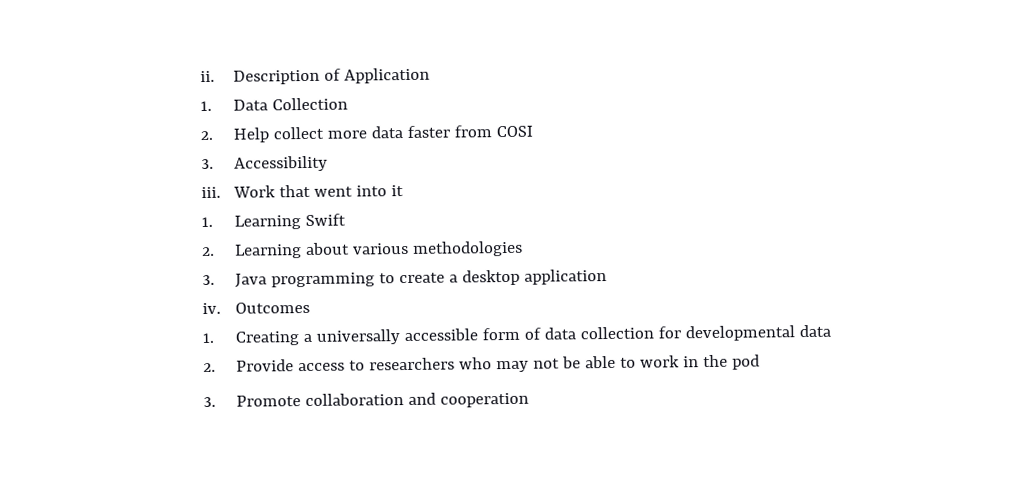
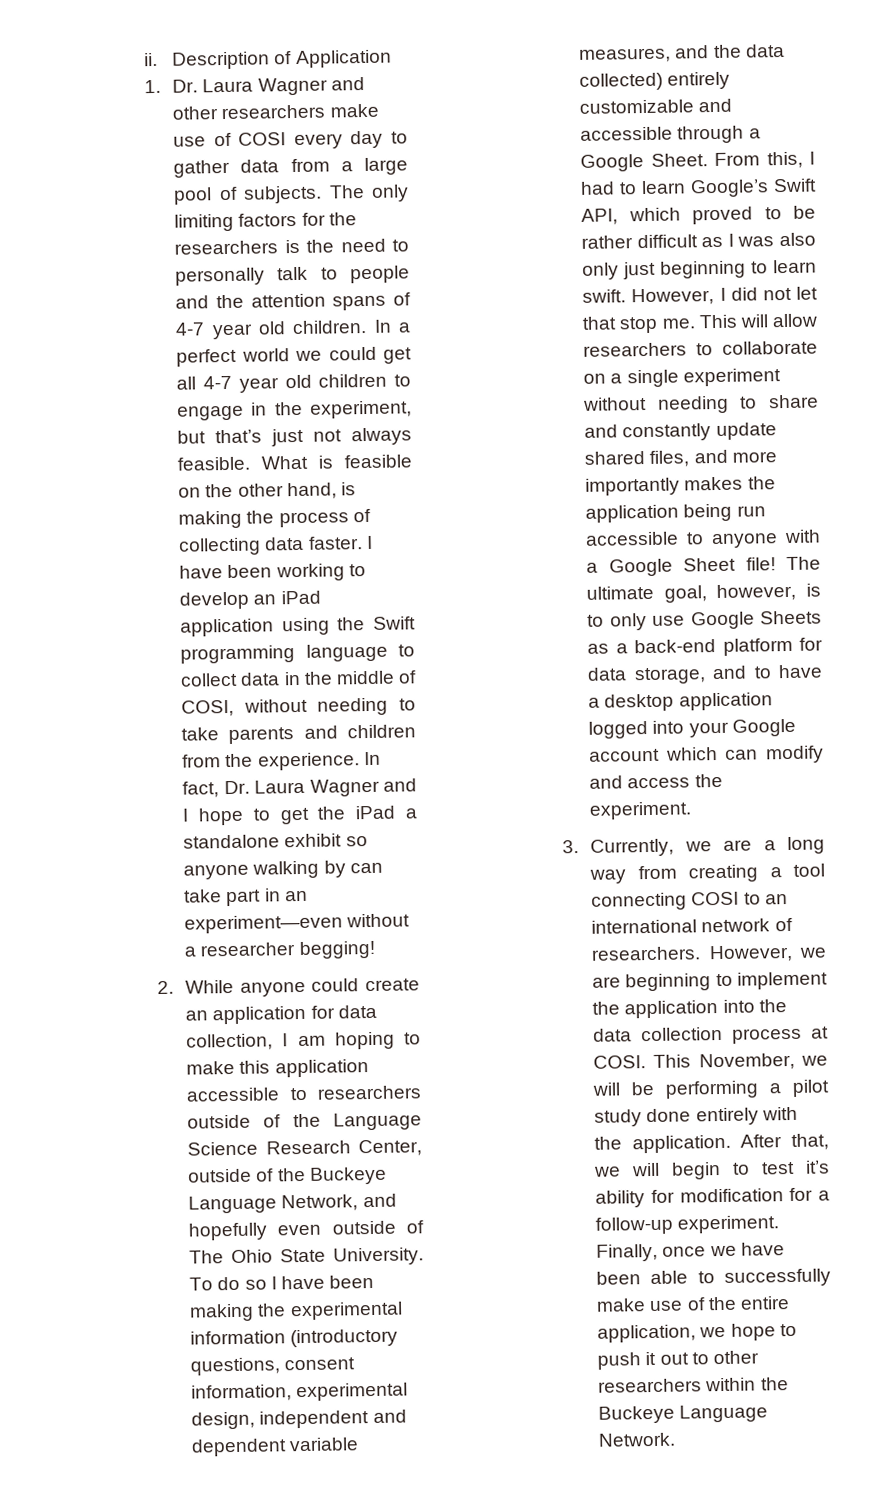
- 1. Data Collection
- 2. Help collect more data faster from COSI
- 3. Accessibility
- iii. Work that went into it
- 1. Learning Swift
- 2. Learning about various methodologies
- 3. Java programming to create a desktop application
- iv. Outcomes
- 1. Creating a universally accessible form of data collection for developmental data
- 2. Provide access to researchers who may not be able to work in the pod
- 3. Promote collaboration and cooperation
+ 1. Dr. Laura Wagner and other researchers make use of COSI every day to gather data from a large pool of subjects. The only limiting factors for the researchers is the need to personally talk to people and the attention spans of 4-7 year old children. In a perfect world we could get all 4-7 year old children to engage in the experiment, but that’s just not always feasible. What is feasible on the other hand, is making the process of collecting data faster. I have been working to develop an iPad application using the Swift programming language to collect data in the middle of COSI, without needing to take parents and children from the experience. In fact, Dr. Laura Wagner and I hope to get the iPad a standalone exhibit so anyone walking by can take part in an experiment—even without a researcher begging!
+ 2. While anyone could create an application for data collection, I am hoping to make this application accessible to researchers outside of the Language Science Research Center, outside of the Buckeye Language Network, and hopefully even outside of The Ohio State University. To do so I have been making the experimental information (introductory questions, consent information, experimental design, independent and dependent variable measures, and the data collected) entirely customizable and accessible through a Google Sheet. From this, I had to learn Google’s Swift API, which proved to be rather difficult as I was also only just beginning to learn swift. However, I did not let that stop me. This will allow researchers to collaborate on a single experiment without needing to share and constantly update shared files, and more importantly makes the application being run accessible to anyone with a Google Sheet file! The ultimate goal, however, is to only use Google Sheets as a back-end platform for data storage, and to have a desktop application logged into your Google account which can modify and access the experiment.
+ 3. Currently, we are a long way from creating a tool connecting COSI to an international network of researchers. However, we are beginning to implement the application into the data collection process at COSI. This November, we will be performing a pilot study done entirely with the application. After that, we will begin to test it’s ability for modification for a follow-up experiment. Finally, once we have been able to successfully make use of the entire application, we hope to push it out to other researchers within the Buckeye Language Network.

